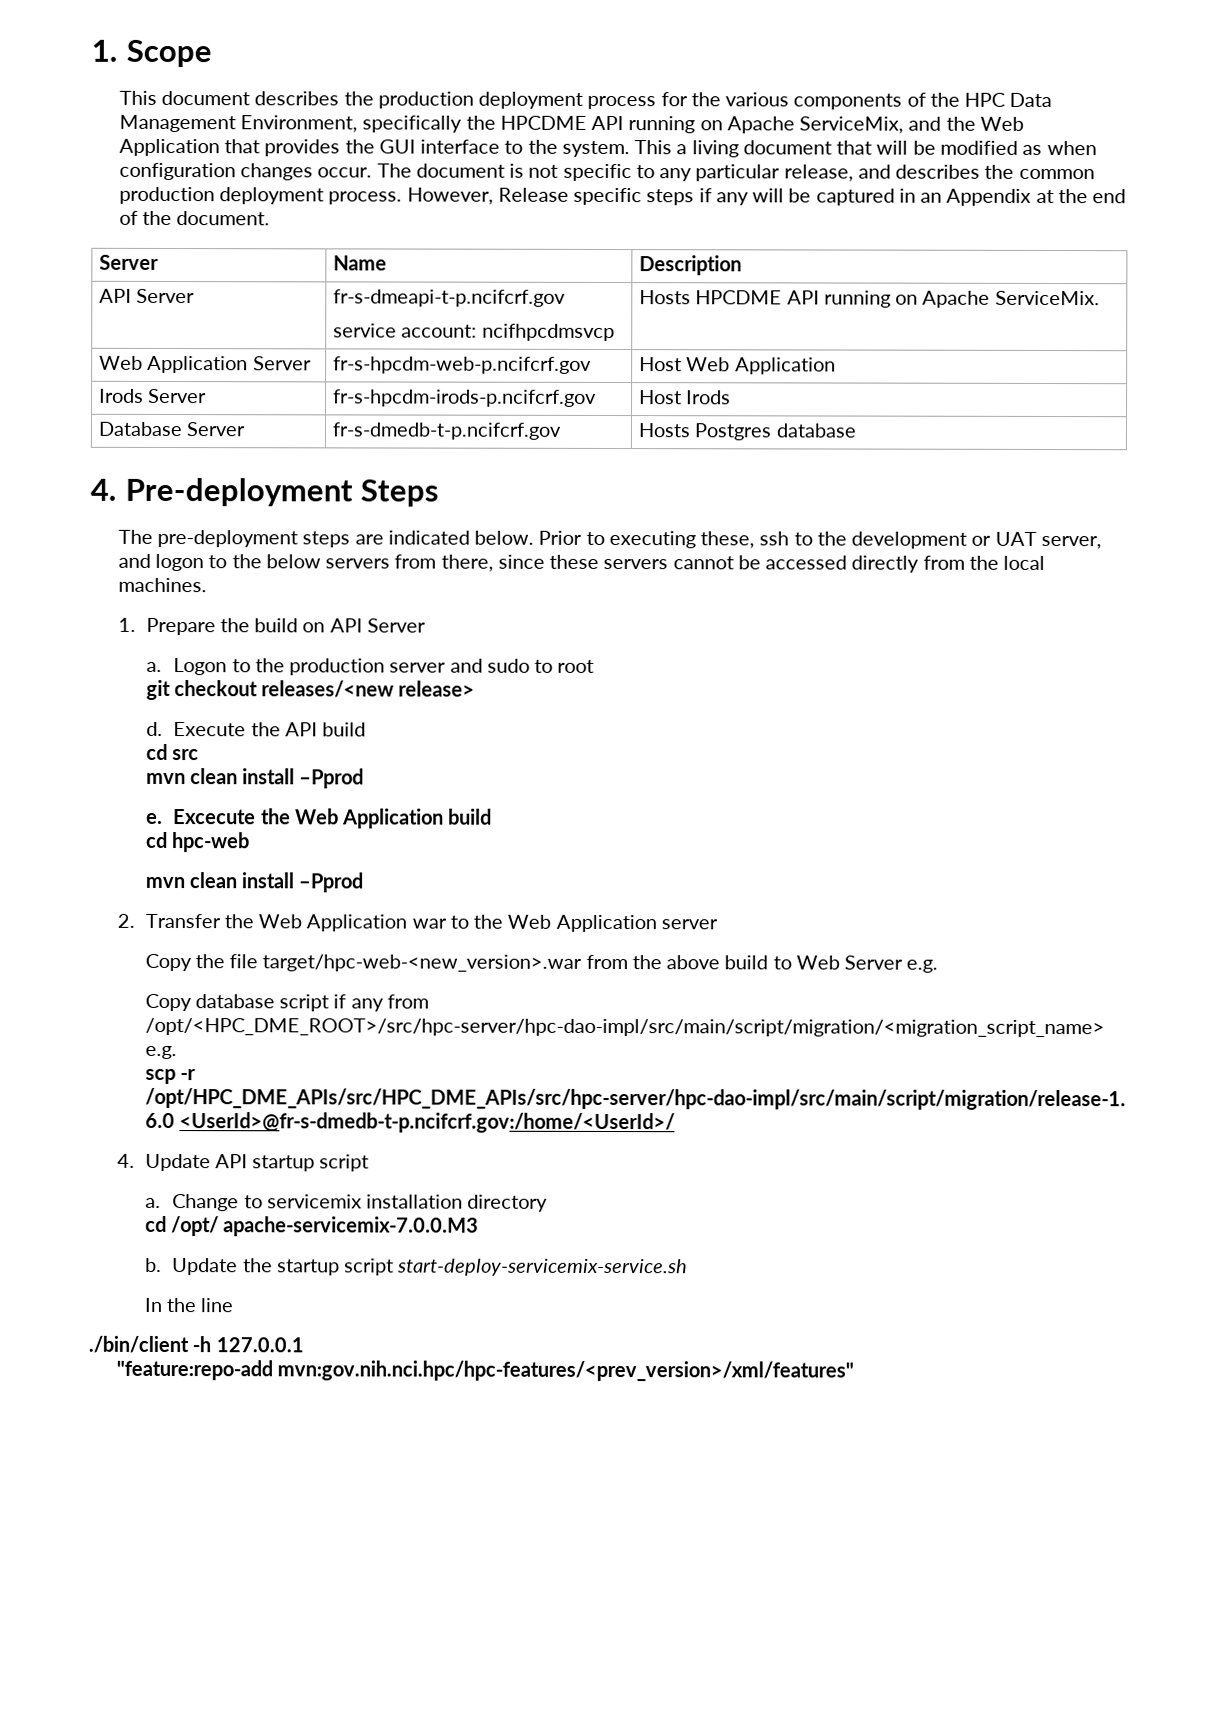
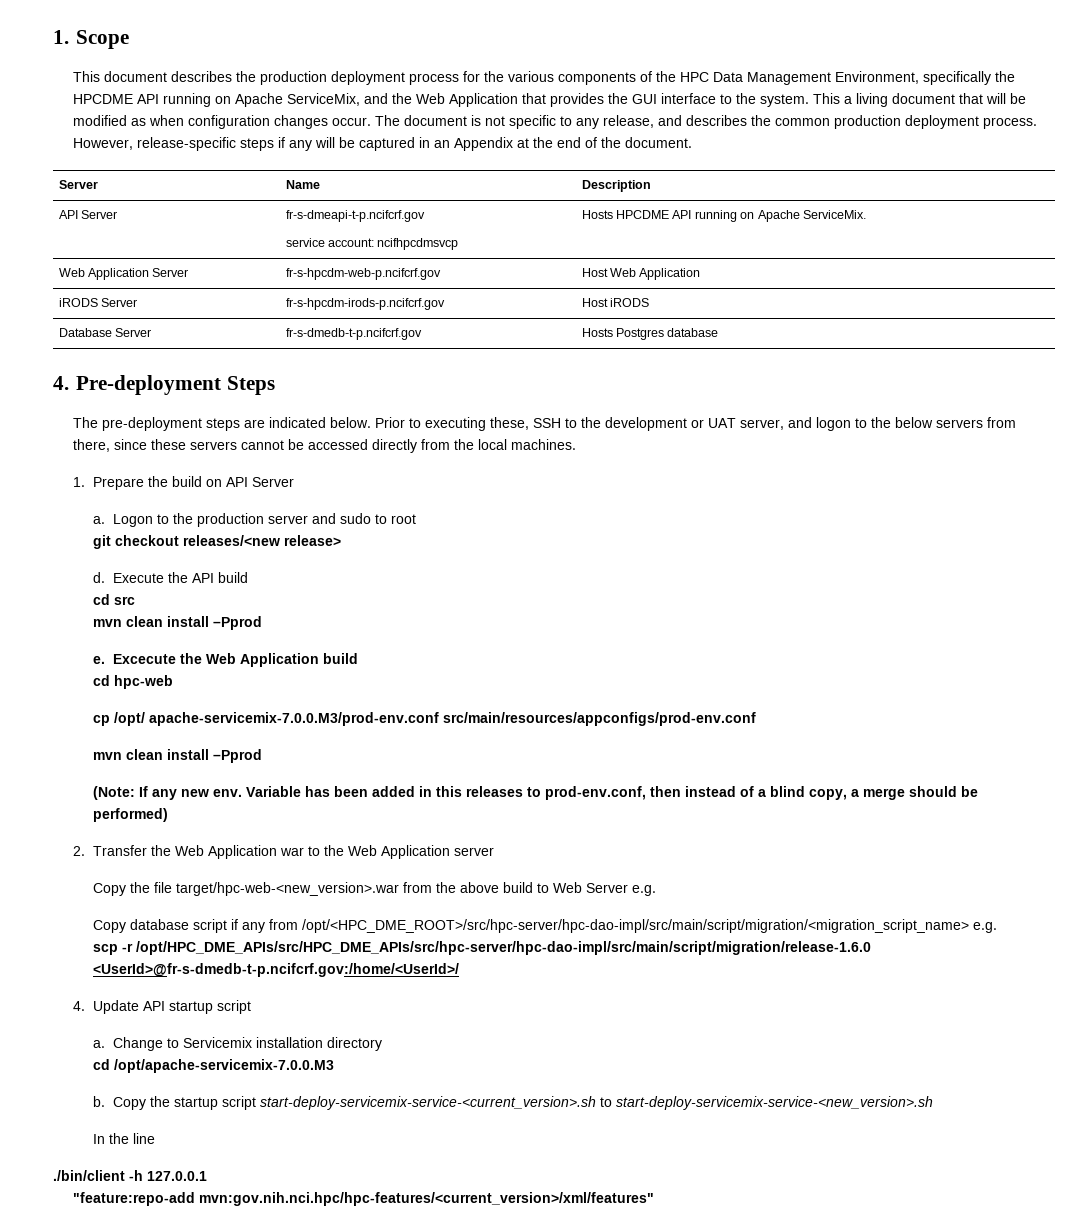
- The document is not specific to any particular release, and describes the common production deployment process.
+ The document is not specific to any release, and describes the common production deployment process.
- However, Release specific steps if any will be captured in an Appendix at the end of the document.
+ However, release-specific steps if any will be captured in an Appendix at the end of the document.
- Irods Server | fr-s-hpcdm-irods-p.ncifcrf.gov | Host Irods
+ iRODS Server | fr-s-hpcdm-irods-p.ncifcrf.gov | Host iRODS
- Prior to executing these, ssh to the development or UAT server, and logon to the below servers from there, since these servers cannot be accessed directly from the local machines.
+ Prior to executing these, SSH to the development or UAT server, and logon to the below servers from there, since these servers cannot be accessed directly from the local machines.
  cd hpc-web
+ cp /opt/ apache-servicemix-7.0.0.M3/prod-env.conf src/main/resources/appconfigs/prod-env.conf
  mvn clean install –Pprod
+ (Note: If any new env. Variable has been added in this releases to prod-env.conf, then instead of a blind copy, a merge should be performed)
- Change to servicemix installation directory
+ Change to Servicemix installation directory
- cd /opt/ apache-servicemix-7.0.0.M3
+ cd /opt/apache-servicemix-7.0.0.M3
- Update the startup script start-deploy-servicemix-service.sh
+ Copy the startup script start-deploy-servicemix-service-<current_version>.sh to start-deploy-servicemix-service-<new_version>.sh
- "feature:repo-add mvn:gov.nih.nci.hpc/hpc-features/<prev_version>/xml/features"
+ "feature:repo-add mvn:gov.nih.nci.hpc/hpc-features/<current_version>/xml/features"

